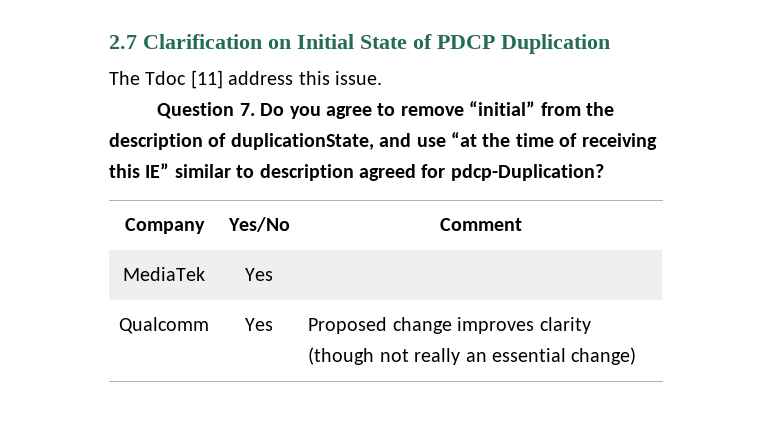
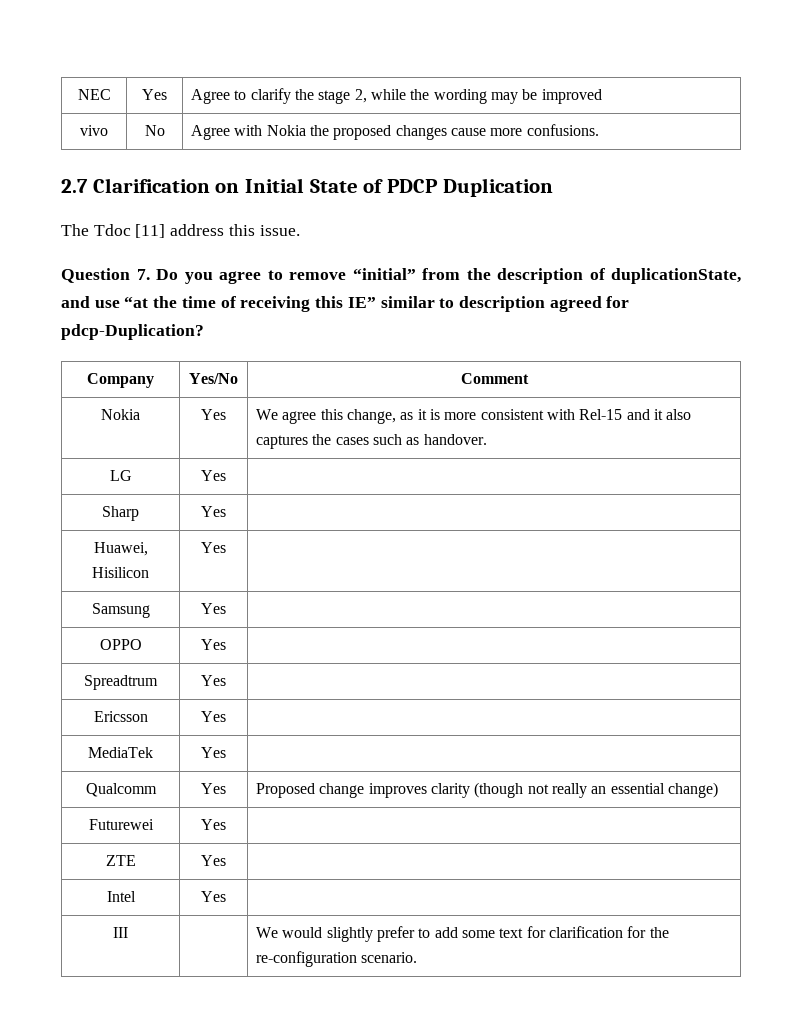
+ NEC | Yes | Agree to clarify the stage 2, while the wording may be improved
+ vivo | No | Agree with Nokia the proposed changes cause more confusions.
+ Nokia | Yes | We agree this change, as it is more consistent with Rel-15 and it also captures the cases such as handover.
+ LG | Yes |
+ Sharp | Yes |
+ Huawei, Hisilicon | Yes |
+ Samsung | Yes |
+ OPPO | Yes |
+ Spreadtrum | Yes |
+ Ericsson | Yes |
+ Futurewei | Yes |
+ ZTE | Yes |
+ Intel | Yes |
+ III | | We would slightly prefer to add some text for clarification for the re-configuration scenario.

